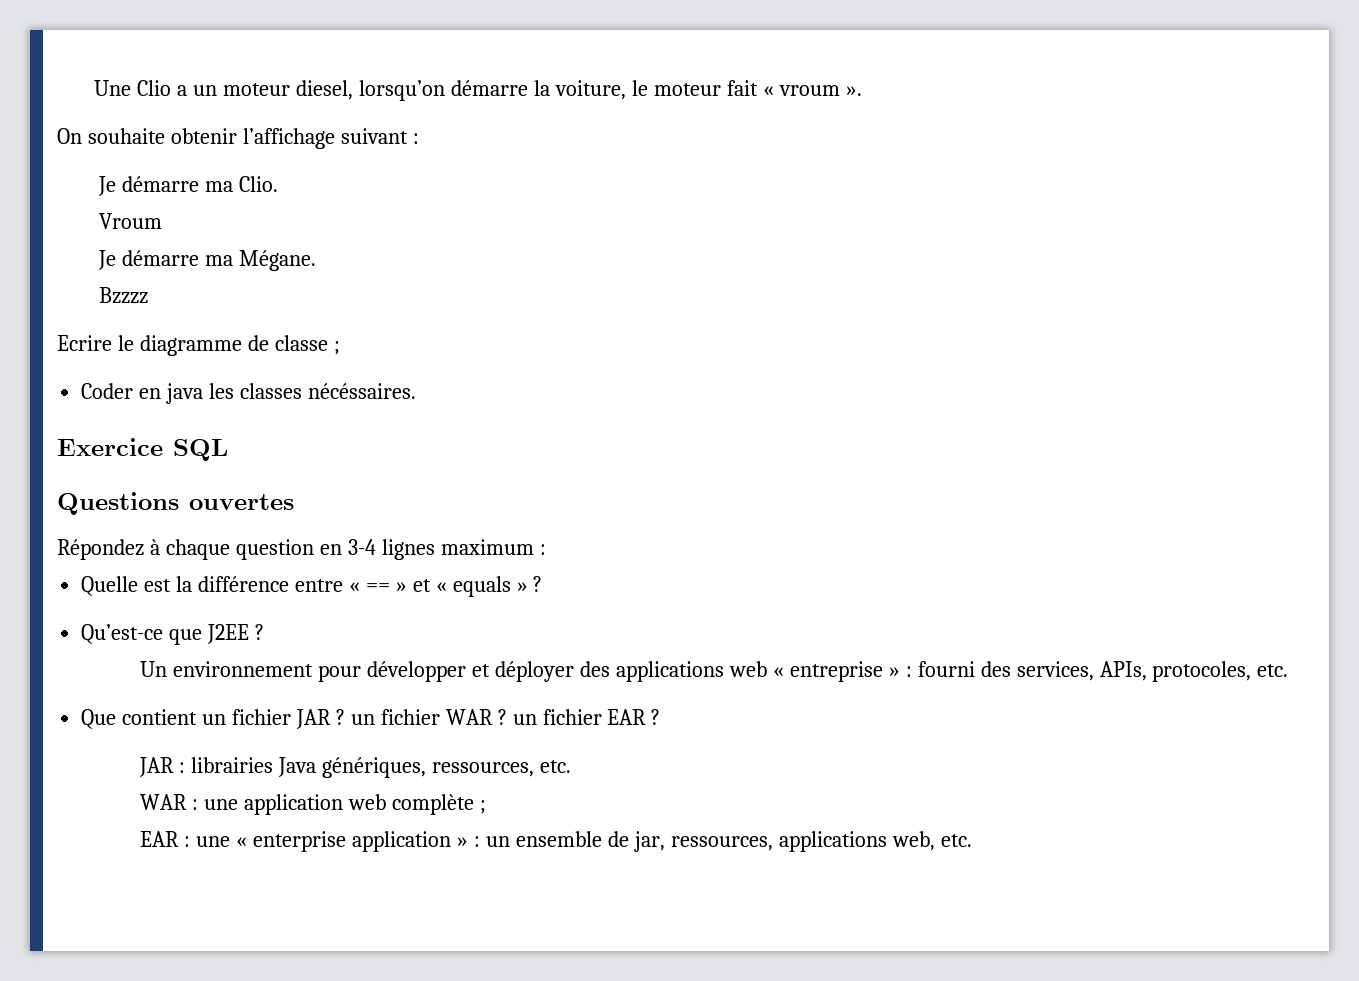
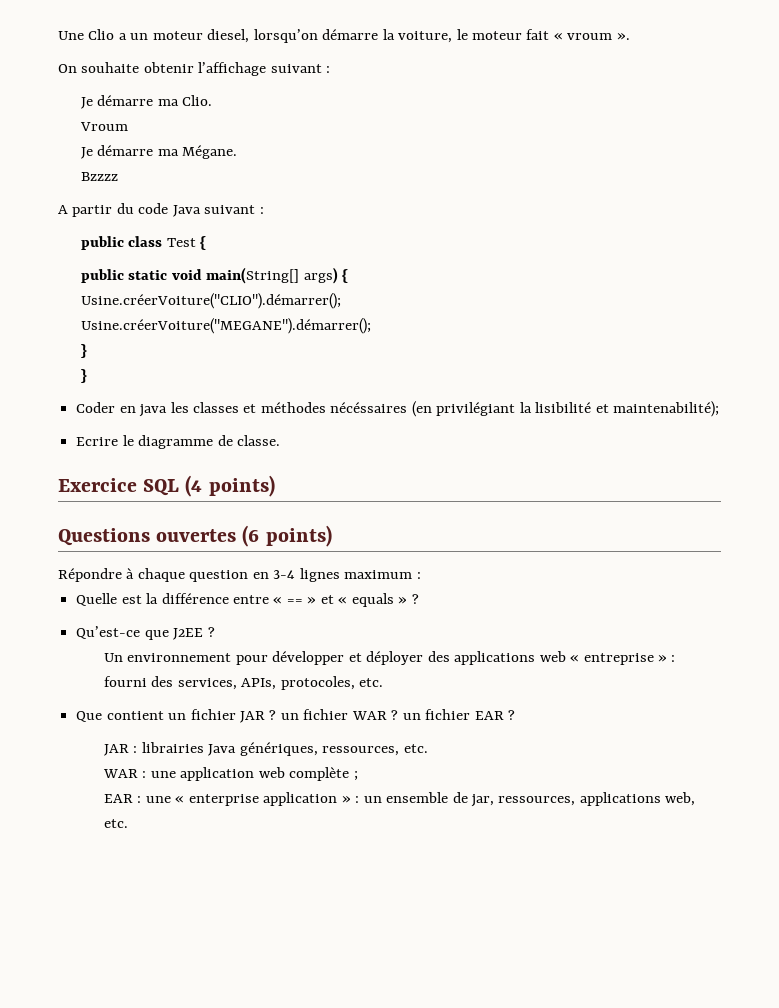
- Ecrire le diagramme de classe ;
+ A partir du code Java suivant :
+ public class Test {
+ public static void main(String[] args) {
+ Usine.créerVoiture("CLIO").démarrer();
+ Usine.créerVoiture("MEGANE").démarrer();
+ }
+ }
- Coder en java les classes nécéssaires.
+ Coder en java les classes et méthodes nécéssaires (en privilégiant la lisibilité et maintenabilité);
+ Ecrire le diagramme de classe.
- Exercice SQL
+ Exercice SQL (4 points)
- Questions ouvertes
- Répondez à chaque question en 3-4 lignes maximum :
+ Questions ouvertes (6 points)
+ Répondre à chaque question en 3-4 lignes maximum :

